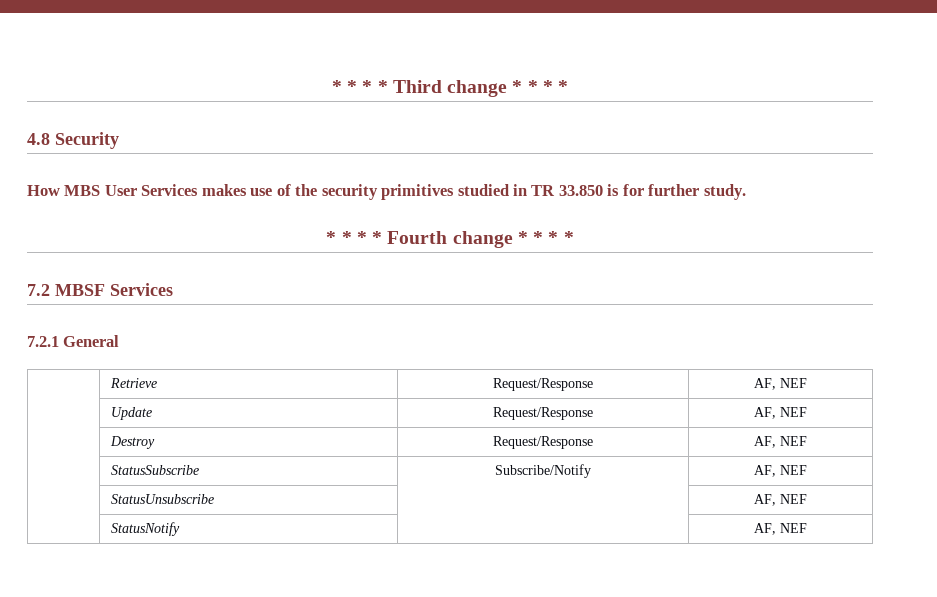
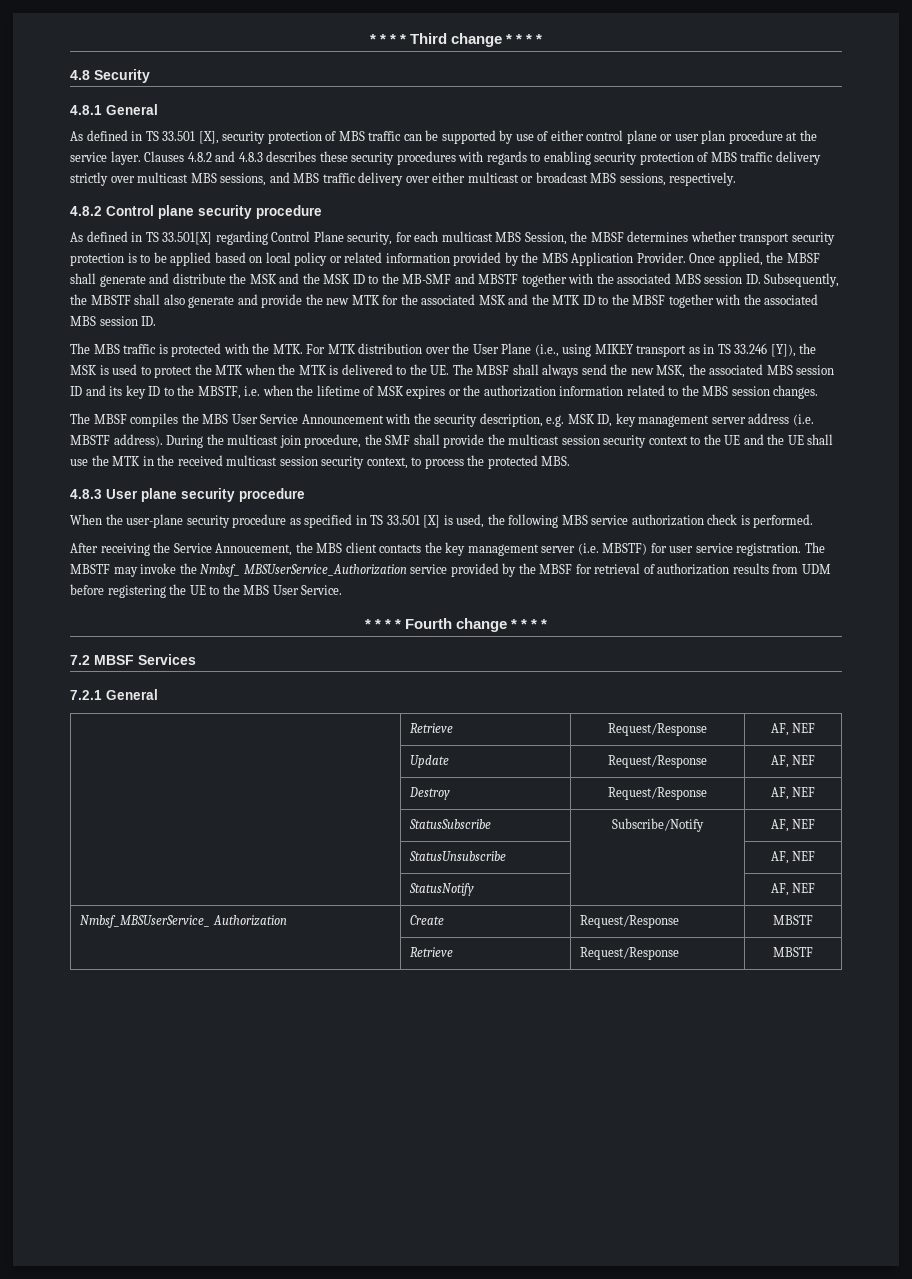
- How MBS User Services makes use of the security primitives studied in TR 33.850 is for further study.
+ 4.8.1 General
+ As defined in TS 33.501 [X], security protection of MBS traffic can be supported by use of either control plane or user plan procedure at the service layer. Clauses 4.8.2 and 4.8.3 describes these security procedures with regards to enabling security protection of MBS traffic delivery strictly over multicast MBS sessions, and MBS traffic delivery over either multicast or broadcast MBS sessions, respectively.
+ 4.8.2 Control plane security procedure
+ As defined in TS 33.501[X] regarding Control Plane security, for each multicast MBS Session, the MBSF determines whether transport security protection is to be applied based on local policy or related information provided by the MBS Application Provider. Once applied, the MBSF shall generate and distribute the MSK and the MSK ID to the MB-SMF and MBSTF together with the associated MBS session ID. Subsequently, the MBSTF shall also generate and provide the new MTK for the associated MSK and the MTK ID to the MBSF together with the associated MBS session ID.
+ The MBS traffic is protected with the MTK. For MTK distribution over the User Plane (i.e., using MIKEY transport as in TS 33.246 [Y]), the MSK is used to protect the MTK when the MTK is delivered to the UE. The MBSF shall always send the new MSK, the associated MBS session ID and its key ID to the MBSTF, i.e. when the lifetime of MSK expires or the authorization information related to the MBS session changes.
+ The MBSF compiles the MBS User Service Announcement with the security description, e.g. MSK ID, key management server address (i.e. MBSTF address). During the multicast join procedure, the SMF shall provide the multicast session security context to the UE and the UE shall use the MTK in the received multicast session security context, to process the protected MBS.
+ 4.8.3 User plane security procedure
+ When the user-plane security procedure as specified in TS 33.501 [X] is used, the following MBS service authorization check is performed.
+ After receiving the Service Annoucement, the MBS client contacts the key management server (i.e. MBSTF) for user service registration. The MBSTF may invoke the Nmbsf_ MBSUserService_Authorization service provided by the MBSF for retrieval of authorization results from UDM before registering the UE to the MBS User Service.
+ Nmbsf_MBSUserService_ Authorization | Create | Request/Response | MBSTF
+ | Retrieve | Request/Response | MBSTF

